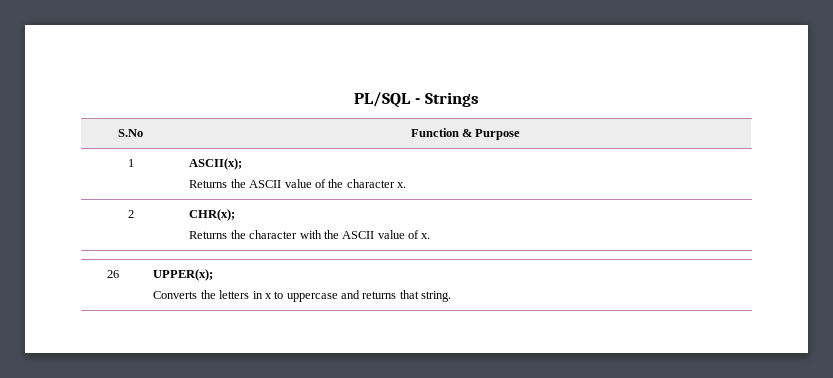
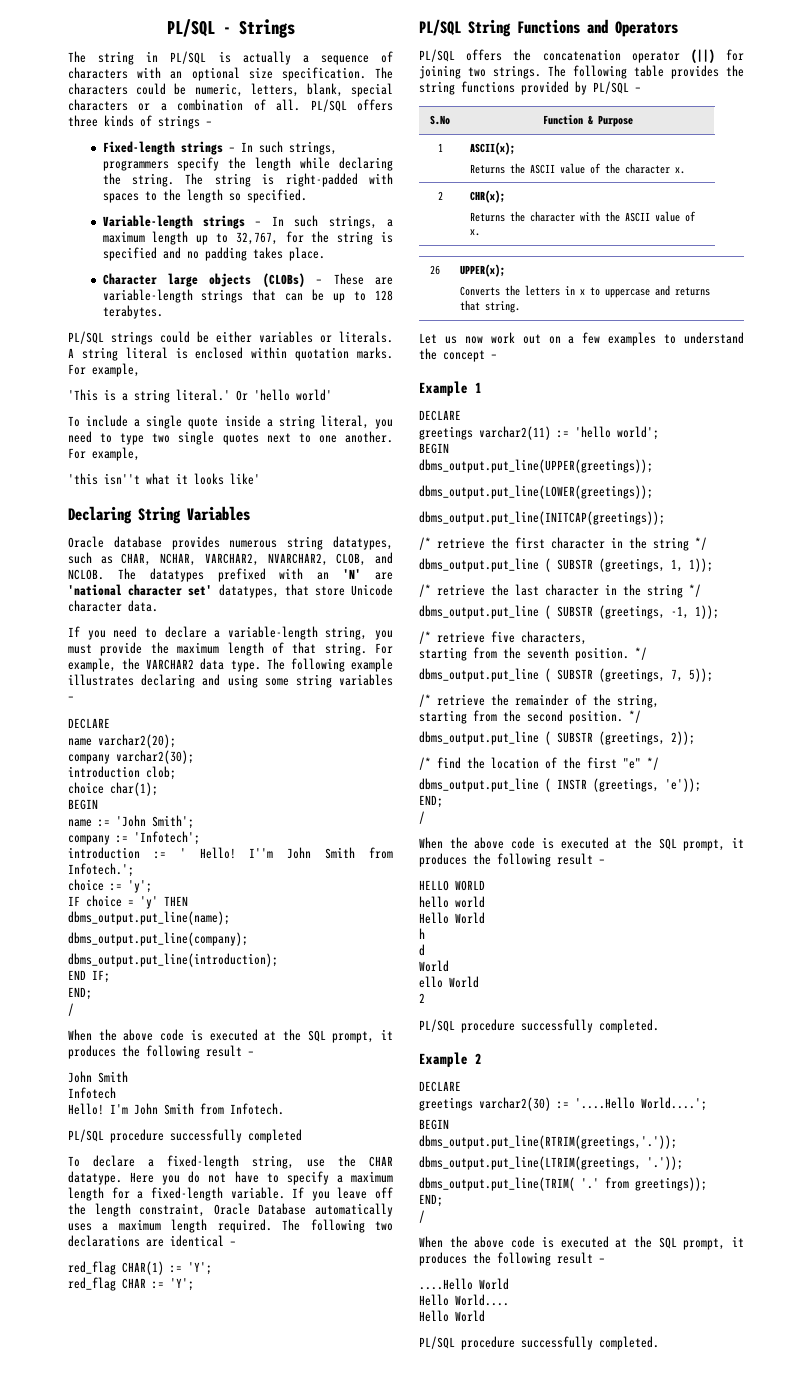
+ The string in PL/SQL is actually a sequence of characters with an optional size specification. The characters could be numeric, letters, blank, special characters or a combination of all. PL/SQL offers three kinds of strings −
+ Fixed-length strings − In such strings, programmers specify the length while declaring the string. The string is right-padded with spaces to the length so specified.
+ Variable-length strings − In such strings, a maximum length up to 32,767, for the string is specified and no padding takes place.
+ Character large objects (CLOBs) − These are variable-length strings that can be up to 128 terabytes.
+ PL/SQL strings could be either variables or literals. A string literal is enclosed within quotation marks. For example,
+ 'This is a string literal.' Or 'hello world'
+ To include a single quote inside a string literal, you need to type two single quotes next to one another. For example,
+ 'this isn''t what it looks like'
+ Declaring String Variables
+ Oracle database provides numerous string datatypes, such as CHAR, NCHAR, VARCHAR2, NVARCHAR2, CLOB, and NCLOB. The datatypes prefixed with an 'N' are 'national character set' datatypes, that store Unicode character data.
+ If you need to declare a variable-length string, you must provide the maximum length of that string. For example, the VARCHAR2 data type. The following example illustrates declaring and using some string variables −
+ DECLARE
+ name varchar2(20);
+ company varchar2(30);
+ introduction clob;
+ choice char(1);
+ BEGIN
+ name := 'John Smith';
+ company := 'Infotech';
+ introduction := ' Hello! I''m John Smith from Infotech.';
+ choice := 'y';
+ IF choice = 'y' THEN
+ dbms_output.put_line(name);
+ dbms_output.put_line(company);
+ dbms_output.put_line(introduction);
+ END IF;
+ END;
+ /
+ When the above code is executed at the SQL prompt, it produces the following result −
+ John Smith
+ Infotech
+ Hello! I'm John Smith from Infotech.
+ PL/SQL procedure successfully completed
+ To declare a fixed-length string, use the CHAR datatype. Here you do not have to specify a maximum length for a fixed-length variable. If you leave off the length constraint, Oracle Database automatically uses a maximum length required. The following two declarations are identical −
+ red_flag CHAR(1) := 'Y';
+ red_flag CHAR := 'Y';
+ PL/SQL String Functions and Operators
+ PL/SQL offers the concatenation operator (||) for joining two strings. The following table provides the string functions provided by PL/SQL −
+ Let us now work out on a few examples to understand the concept −
+ Example 1
+ DECLARE
+ greetings varchar2(11) := 'hello world';
+ BEGIN
+ dbms_output.put_line(UPPER(greetings));
+ dbms_output.put_line(LOWER(greetings));
+ dbms_output.put_line(INITCAP(greetings));
+ /* retrieve the first character in the string */
+ dbms_output.put_line ( SUBSTR (greetings, 1, 1));
+ /* retrieve the last character in the string */
+ dbms_output.put_line ( SUBSTR (greetings, -1, 1));
+ /* retrieve five characters,
+ starting from the seventh position. */
+ dbms_output.put_line ( SUBSTR (greetings, 7, 5));
+ /* retrieve the remainder of the string,
+ starting from the second position. */
+ dbms_output.put_line ( SUBSTR (greetings, 2));
+ /* find the location of the first "e" */
+ dbms_output.put_line ( INSTR (greetings, 'e'));
+ END;
+ /
+ When the above code is executed at the SQL prompt, it produces the following result −
+ HELLO WORLD
+ hello world
+ Hello World
+ h
+ d
+ World
+ ello World
+ 2
+ PL/SQL procedure successfully completed.
+ Example 2
+ DECLARE
+ greetings varchar2(30) := '....Hello World....';
+ BEGIN
+ dbms_output.put_line(RTRIM(greetings,'.'));
+ dbms_output.put_line(LTRIM(greetings, '.'));
+ dbms_output.put_line(TRIM( '.' from greetings));
+ END;
+ /
+ When the above code is executed at the SQL prompt, it produces the following result −
+ ....Hello World
+ Hello World....
+ Hello World
+ PL/SQL procedure successfully completed.

